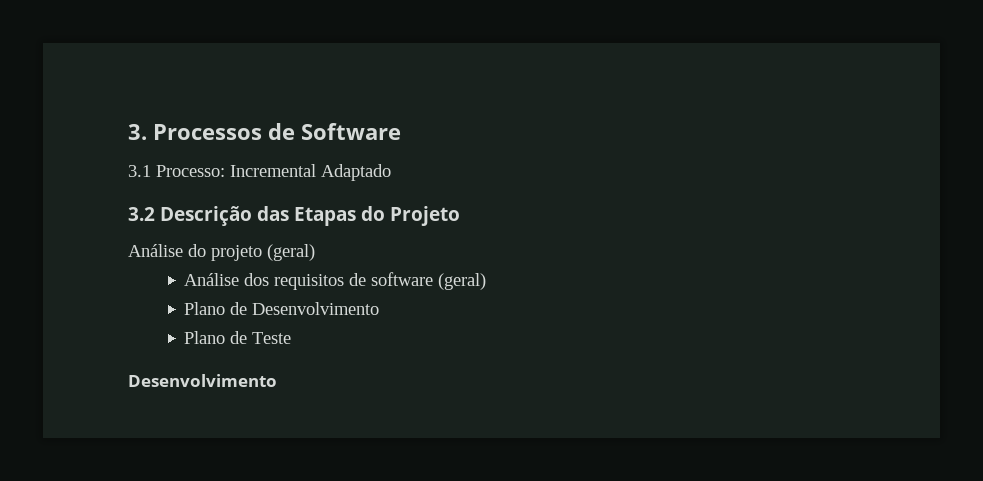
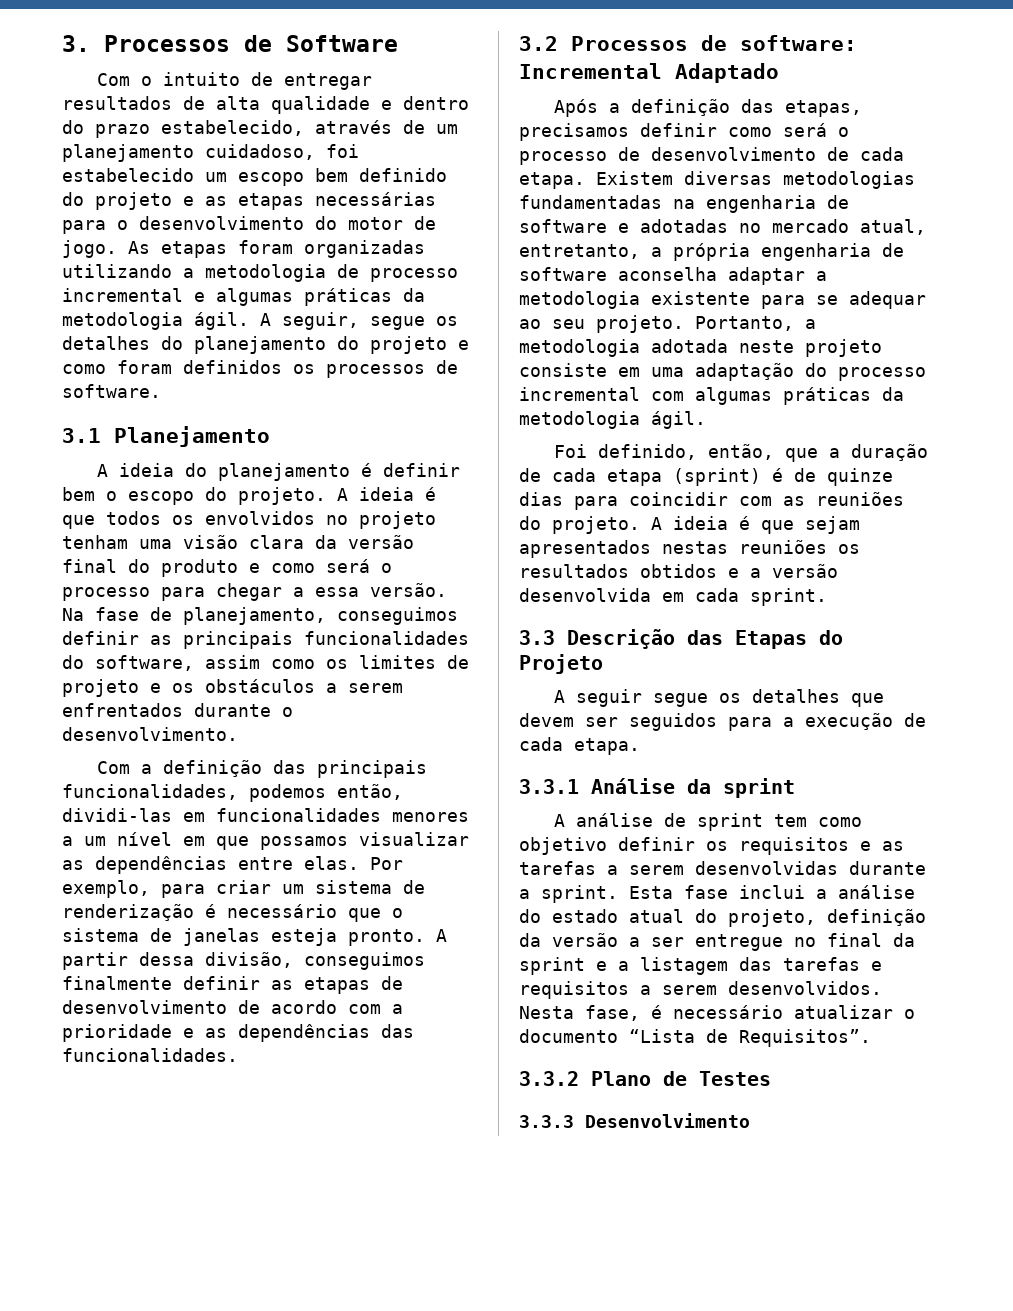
- 3.1 Processo: Incremental Adaptado
- 3.2 Descrição das Etapas do Projeto
+ Com o intuito de entregar resultados de alta qualidade e dentro do prazo estabelecido, através de um planejamento cuidadoso, foi estabelecido um escopo bem definido do projeto e as etapas necessárias para o desenvolvimento do motor de jogo. As etapas foram organizadas utilizando a metodologia de processo incremental e algumas práticas da metodologia ágil. A seguir, segue os detalhes do planejamento do projeto e como foram definidos os processos de software.
+ 3.1 Planejamento
+ A ideia do planejamento é definir bem o escopo do projeto. A ideia é que todos os envolvidos no projeto tenham uma visão clara da versão final do produto e como será o processo para chegar a essa versão. Na fase de planejamento, conseguimos definir as principais funcionalidades do software, assim como os limites de projeto e os obstáculos a serem enfrentados durante o desenvolvimento.
+ Com a definição das principais funcionalidades, podemos então, dividi-las em funcionalidades menores a um nível em que possamos visualizar as dependências entre elas. Por exemplo, para criar um sistema de renderização é necessário que o sistema de janelas esteja pronto. A partir dessa divisão, conseguimos finalmente definir as etapas de desenvolvimento de acordo com a prioridade e as dependências das funcionalidades.
+ 3.2 Processos de software: Incremental Adaptado
+ Após a definição das etapas, precisamos definir como será o processo de desenvolvimento de cada etapa. Existem diversas metodologias fundamentadas na engenharia de software e adotadas no mercado atual, entretanto, a própria engenharia de software aconselha adaptar a metodologia existente para se adequar ao seu projeto. Portanto, a metodologia adotada neste projeto consiste em uma adaptação do processo incremental com algumas práticas da metodologia ágil.
+ Foi definido, então, que a duração de cada etapa (sprint) é de quinze dias para coincidir com as reuniões do projeto. A ideia é que sejam apresentados nestas reuniões os resultados obtidos e a versão desenvolvida em cada sprint.
+ 3.3 Descrição das Etapas do Projeto
- Análise do projeto (geral)
- Análise dos requisitos de software (geral)
- Plano de Desenvolvimento
- Plano de Teste
- Desenvolvimento
+ A seguir segue os detalhes que devem ser seguidos para a execução de cada etapa.
+ 3.3.1 Análise da sprint
+ A análise de sprint tem como objetivo definir os requisitos e as tarefas a serem desenvolvidas durante a sprint. Esta fase inclui a análise do estado atual do projeto, definição da versão a ser entregue no final da sprint e a listagem das tarefas e requisitos a serem desenvolvidos. Nesta fase, é necessário atualizar o documento “Lista de Requisitos”.
+ 3.3.2 Plano de Testes
+ 3.3.3 Desenvolvimento

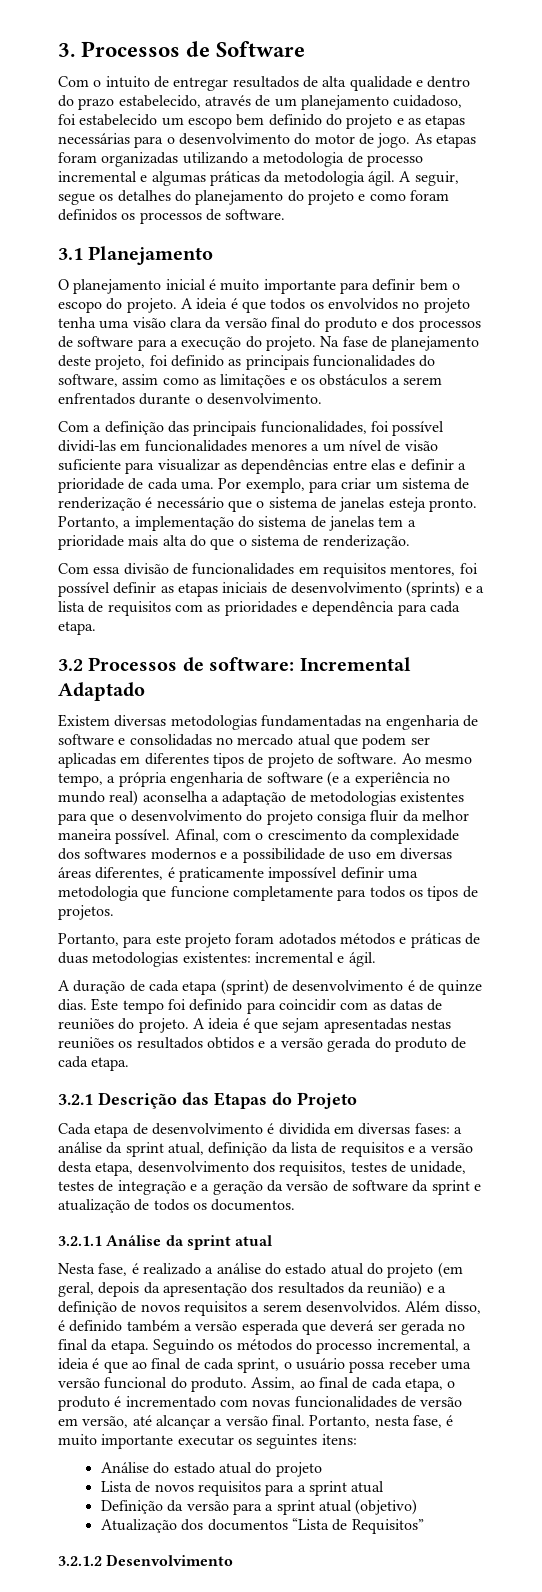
- A ideia do planejamento é definir bem o escopo do projeto.
+ O planejamento inicial é muito importante para definir bem o escopo do projeto.
- A ideia é que todos os envolvidos no projeto tenham uma visão clara da versão final do produto e como será o processo para chegar a essa versão. Na fase de planejamento, conseguimos definir as principais funcionalidades do software, assim como os limites de projeto e os obstáculos a serem enfrentados durante o desenvolvimento.
+ A ideia é que todos os envolvidos no projeto tenha uma visão clara da versão final do produto e dos processos de software para a execução do projeto. Na fase de planejamento deste projeto, foi definido as principais funcionalidades do software, assim como as limitações e os obstáculos a serem enfrentados durante o desenvolvimento.
- Com a definição das principais funcionalidades, podemos então, dividi-las em funcionalidades menores a um nível em que possamos visualizar as dependências entre elas.
+ Com a definição das principais funcionalidades, foi possível dividi-las em funcionalidades menores a um nível de visão suficiente para visualizar as dependências entre elas e definir a prioridade de cada uma.
- A partir dessa divisão, conseguimos finalmente definir as etapas de desenvolvimento de acordo com a prioridade e as dependências das funcionalidades.
+ Portanto, a implementação do sistema de janelas tem a prioridade mais alta do que o sistema de renderização.
+ Com essa divisão de funcionalidades em requisitos mentores, foi possível definir as etapas iniciais de desenvolvimento (sprints) e a lista de requisitos com as prioridades e dependência para cada etapa.
- Após a definição das etapas, precisamos definir como será o processo de desenvolvimento de cada etapa. Existem diversas metodologias fundamentadas na engenharia de software e adotadas no mercado atual, entretanto, a própria engenharia de software aconselha adaptar a metodologia existente para se adequar ao seu projeto. Portanto, a metodologia adotada neste projeto consiste em uma adaptação do processo incremental com algumas práticas da metodologia ágil.
- Foi definido, então, que a duração de cada etapa (sprint) é de quinze dias para coincidir com as reuniões do projeto.
+ Existem diversas metodologias fundamentadas na engenharia de software e consolidadas no mercado atual que podem ser aplicadas em diferentes tipos de projeto de software. Ao mesmo tempo, a própria engenharia de software (e a experiência no mundo real) aconselha a adaptação de metodologias existentes para que o desenvolvimento do projeto consiga fluir da melhor maneira possível. Afinal, com o crescimento da complexidade dos softwares modernos e a possibilidade de uso em diversas áreas diferentes, é praticamente impossível definir uma metodologia que funcione completamente para todos os tipos de projetos.
+ Portanto, para este projeto foram adotados métodos e práticas de duas metodologias existentes: incremental e ágil.
+ A duração de cada etapa (sprint) de desenvolvimento é de quinze dias. Este tempo foi definido para coincidir com as datas de reuniões do projeto.
- A ideia é que sejam apresentados nestas reuniões os resultados obtidos e a versão desenvolvida em cada sprint.
- 3.3 Descrição das Etapas do Projeto
+ A ideia é que sejam apresentadas nestas reuniões os resultados obtidos e a versão gerada do produto de cada etapa.
+ 3.2.1 Descrição das Etapas do Projeto
- A seguir segue os detalhes que devem ser seguidos para a execução de cada etapa.
- 3.3.1 Análise da sprint
- A análise de sprint tem como objetivo definir os requisitos e as tarefas a serem desenvolvidas durante a sprint. Esta fase inclui a análise do estado atual do projeto, definição da versão a ser entregue no final da sprint e a listagem das tarefas e requisitos a serem desenvolvidos. Nesta fase, é necessário atualizar o documento “Lista de Requisitos”.
- 3.3.2 Plano de Testes
- 3.3.3 Desenvolvimento
+ Cada etapa de desenvolvimento é dividida em diversas fases: a análise da sprint atual, definição da lista de requisitos e a versão desta etapa, desenvolvimento dos requisitos, testes de unidade, testes de integração e a geração da versão de software da sprint e atualização de todos os documentos.
+ 3.2.1.1 Análise da sprint atual
+ Nesta fase, é realizado a análise do estado atual do projeto (em geral, depois da apresentação dos resultados da reunião) e a definição de novos requisitos a serem desenvolvidos. Além disso, é definido também a versão esperada que deverá ser gerada no final da etapa. Seguindo os métodos do processo incremental, a ideia é que ao final de cada sprint, o usuário possa receber uma versão funcional do produto. Assim, ao final de cada etapa, o produto é incrementado com novas funcionalidades de versão em versão, até alcançar a versão final. Portanto, nesta fase, é muito importante executar os seguintes itens:
+ Análise do estado atual do projeto
+ Lista de novos requisitos para a sprint atual
+ Definição da versão para a sprint atual (objetivo)
+ Atualização dos documentos “Lista de Requisitos”
+ 3.2.1.2 Desenvolvimento

